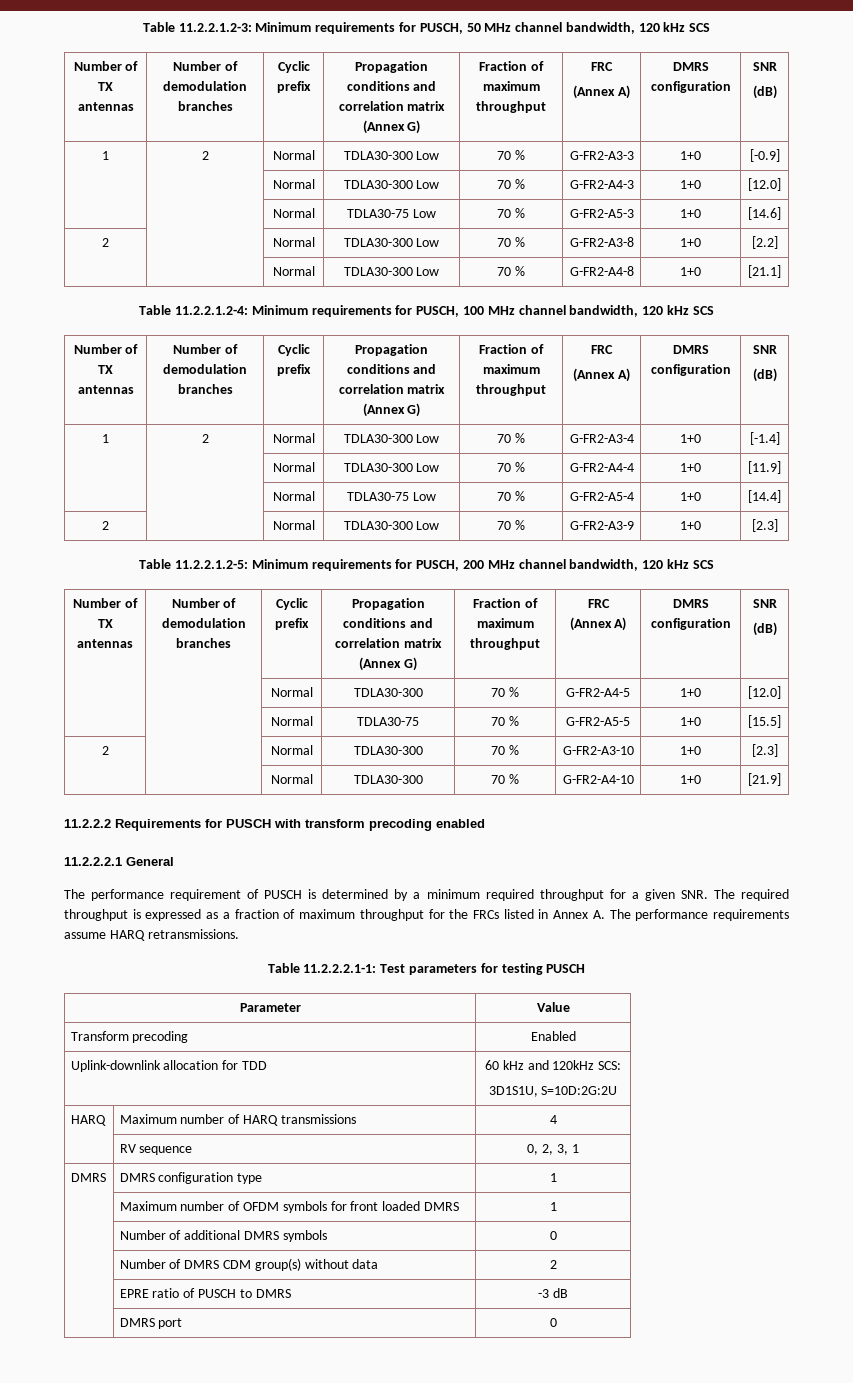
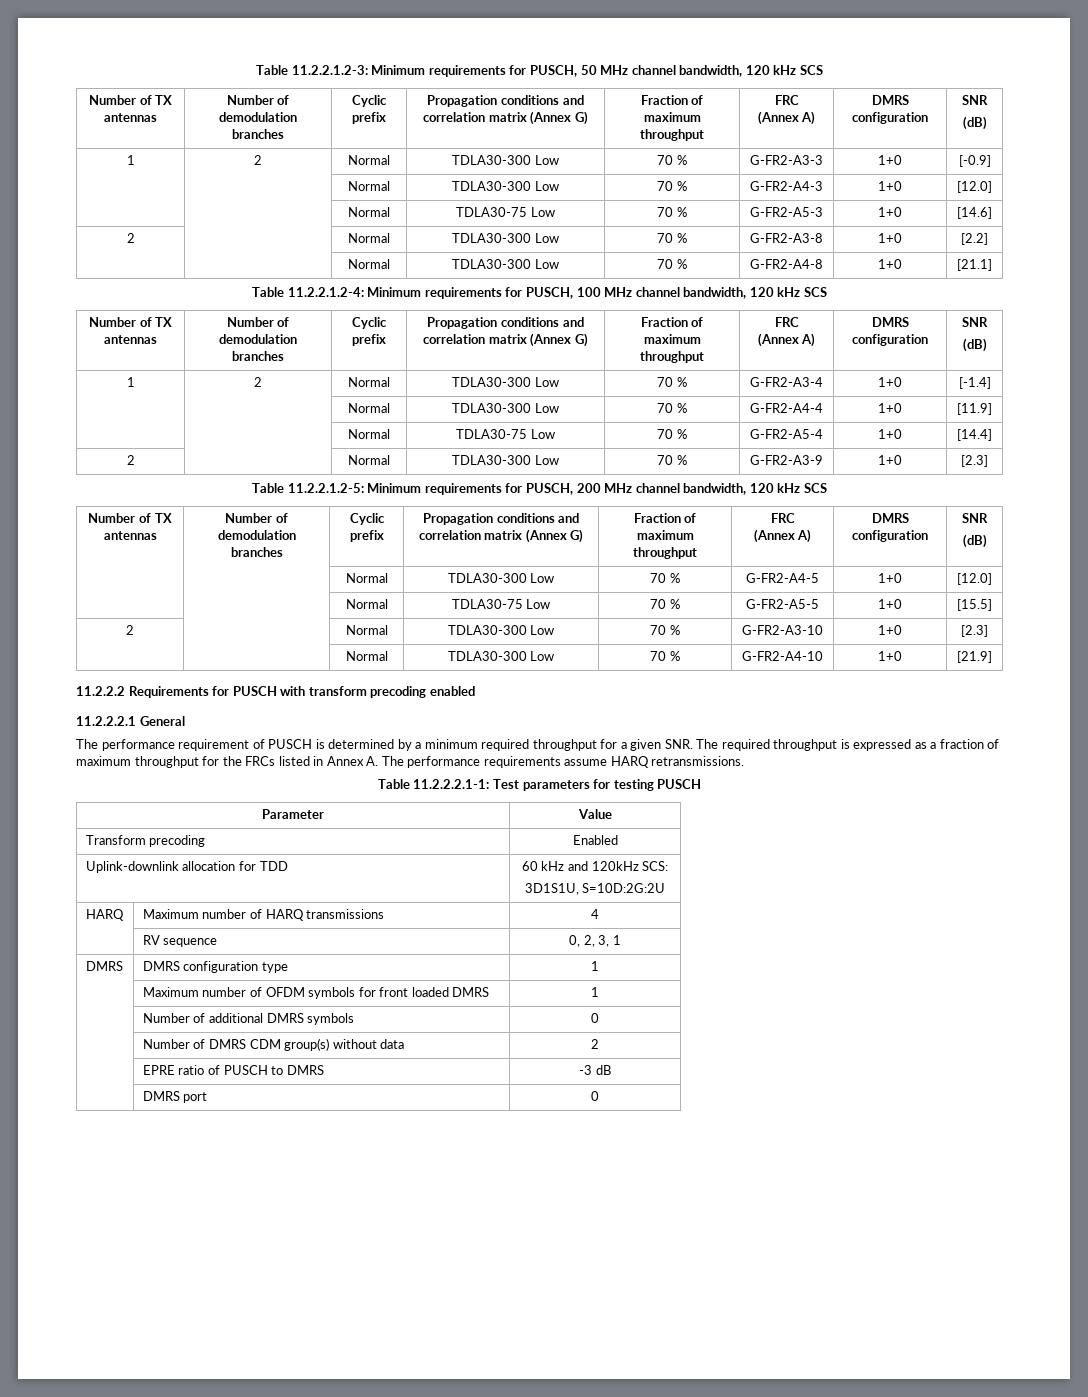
- | | Normal | TDLA30-300 | 70 % | G-FR2-A4-5 | 1+0 | [12.0]
+ | | Normal | TDLA30-300 Low | 70 % | G-FR2-A4-5 | 1+0 | [12.0]
- | | Normal | TDLA30-75 | 70 % | G-FR2-A5-5 | 1+0 | [15.5]
+ | | Normal | TDLA30-75 Low | 70 % | G-FR2-A5-5 | 1+0 | [15.5]
- 2 | | Normal | TDLA30-300 | 70 % | G-FR2-A3-10 | 1+0 | [2.3]
+ 2 | | Normal | TDLA30-300 Low | 70 % | G-FR2-A3-10 | 1+0 | [2.3]
- | | Normal | TDLA30-300 | 70 % | G-FR2-A4-10 | 1+0 | [21.9]
+ | | Normal | TDLA30-300 Low | 70 % | G-FR2-A4-10 | 1+0 | [21.9]

